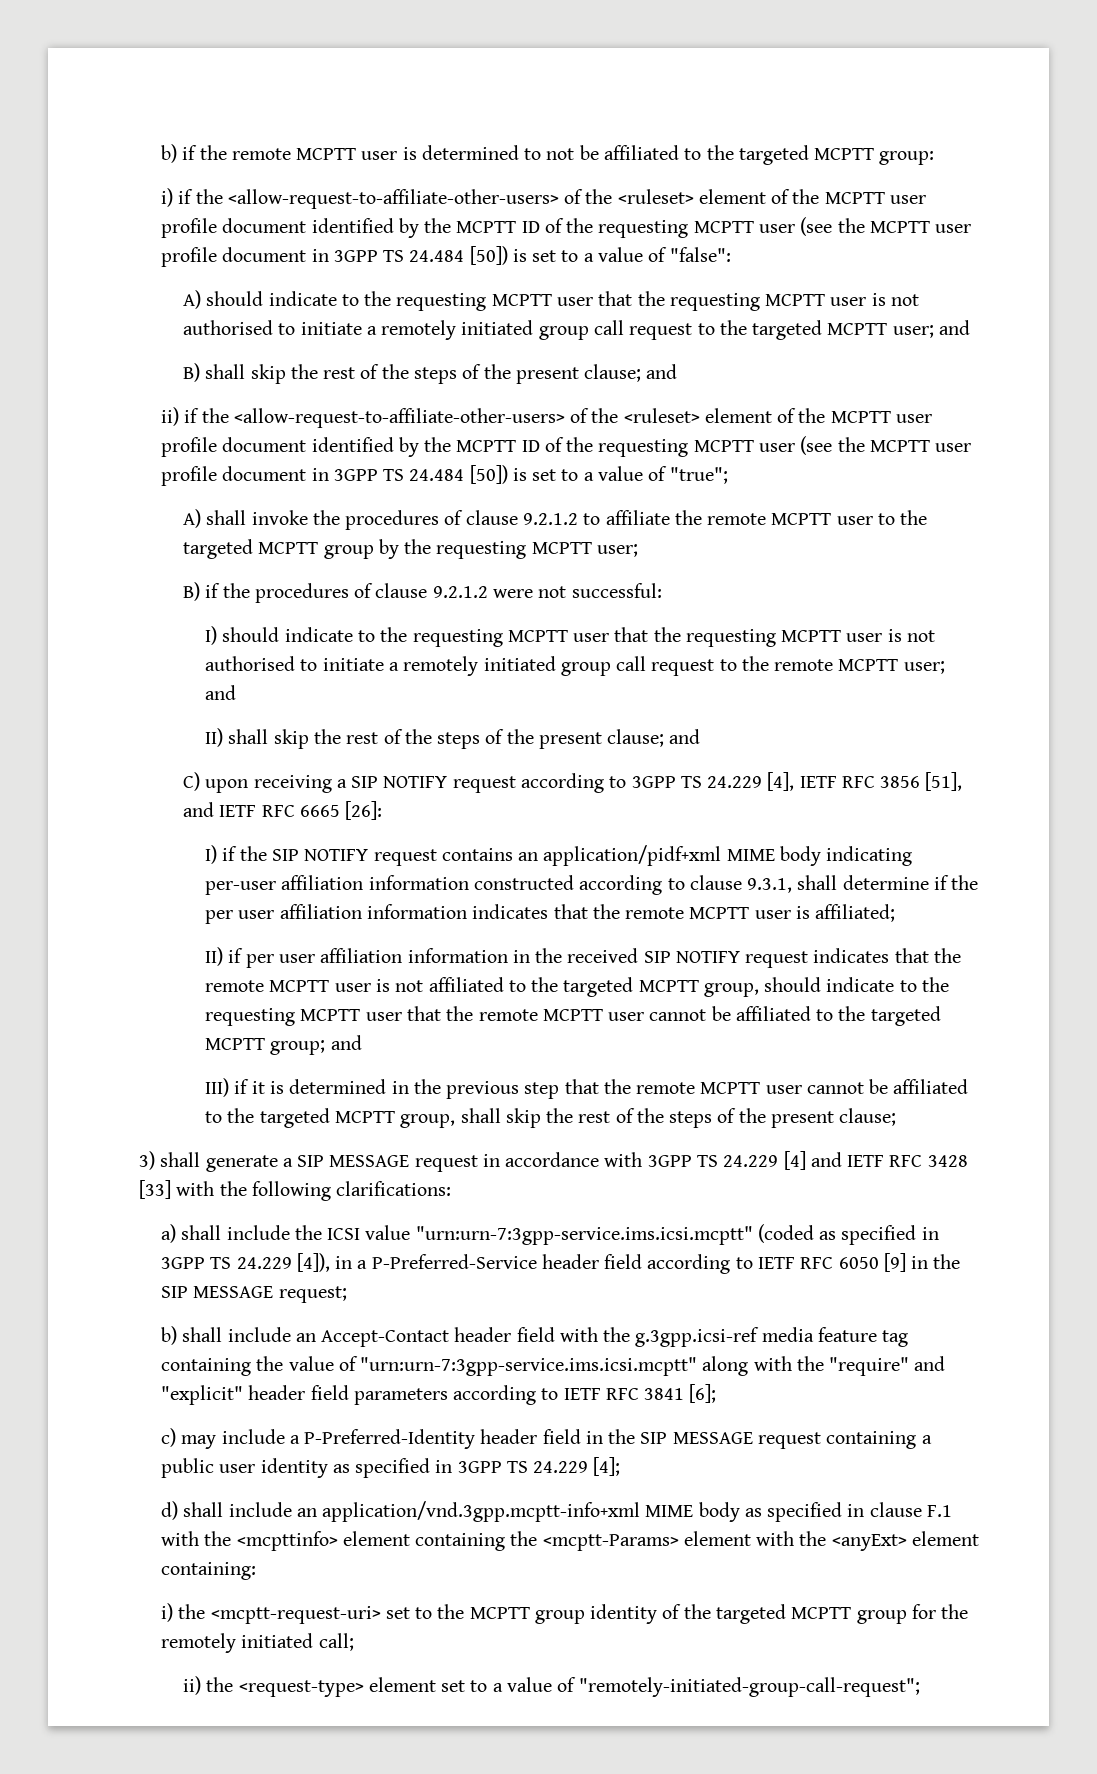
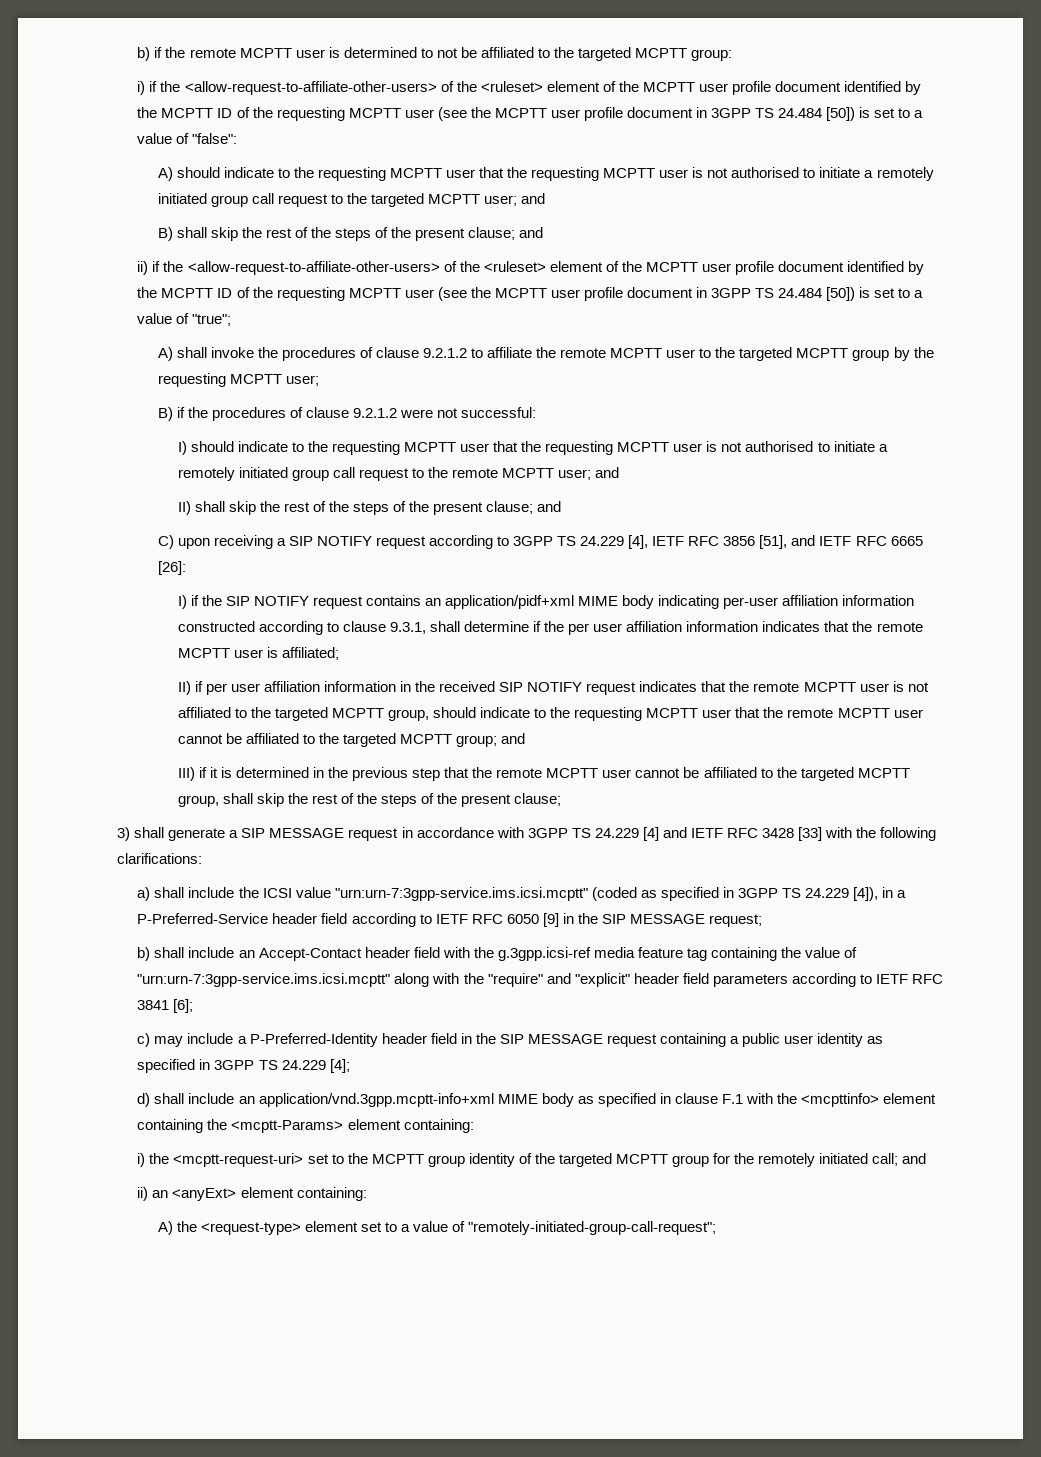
- d) shall include an application/vnd.3gpp.mcptt-info+xml MIME body as specified in clause F.1 with the <mcpttinfo> element containing the <mcptt-Params> element with the <anyExt> element containing:
+ d) shall include an application/vnd.3gpp.mcptt-info+xml MIME body as specified in clause F.1 with the <mcpttinfo> element containing the <mcptt-Params> element containing:
- i) the <mcptt-request-uri> set to the MCPTT group identity of the targeted MCPTT group for the remotely initiated call;
- ii) the <request-type> element set to a value of "remotely-initiated-group-call-request";
+ i) the <mcptt-request-uri> set to the MCPTT group identity of the targeted MCPTT group for the remotely initiated call; and
+ ii) an <anyExt> element containing:
+ A) the <request-type> element set to a value of "remotely-initiated-group-call-request";

